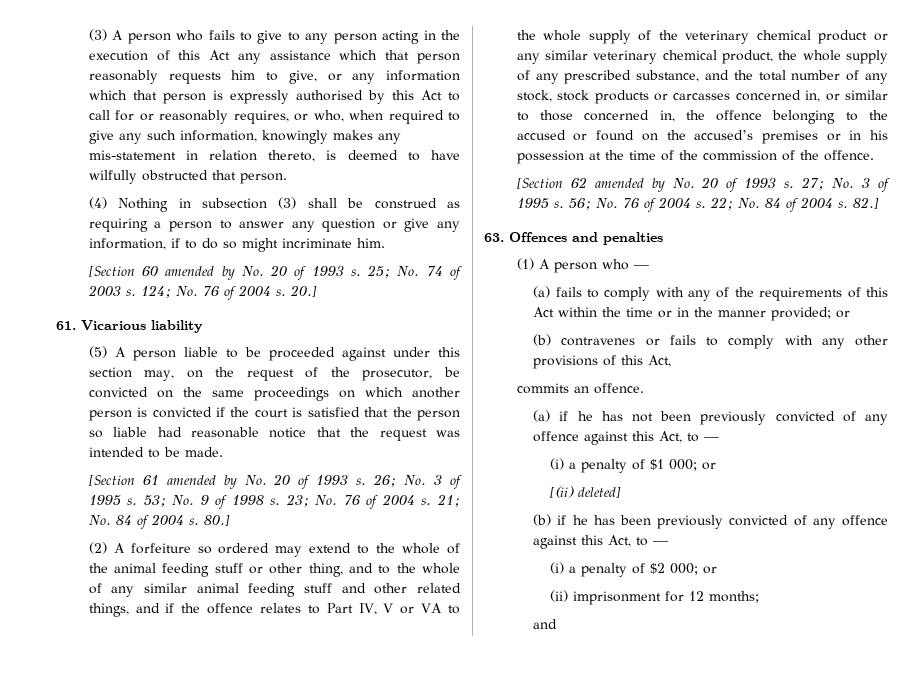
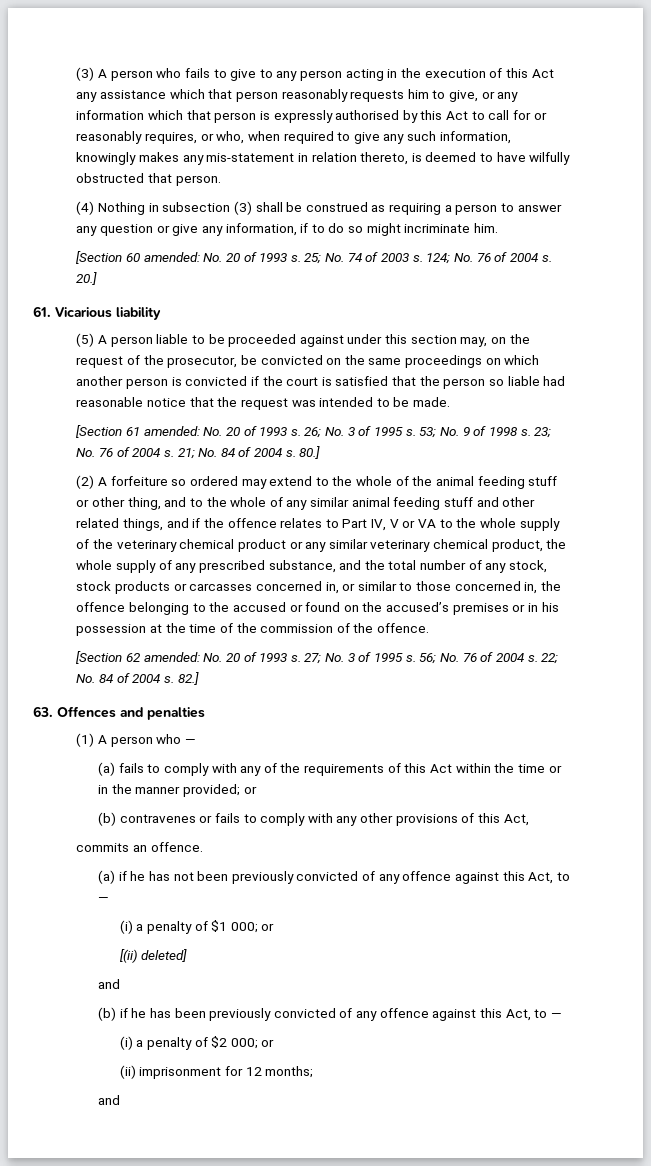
- [Section 60 amended by No. 20 of 1993 s.
+ [Section 60 amended: No. 20 of 1993 s.
- [Section 61 amended by No. 20 of 1993 s.
+ [Section 61 amended: No. 20 of 1993 s.
- [Section 62 amended by No. 20 of 1993 s.
+ [Section 62 amended: No. 20 of 1993 s.
  [(ii) deleted]
+ and

